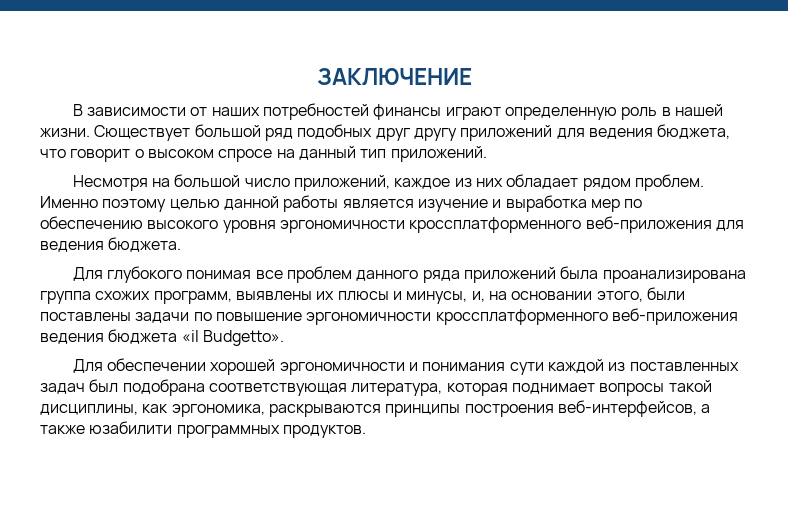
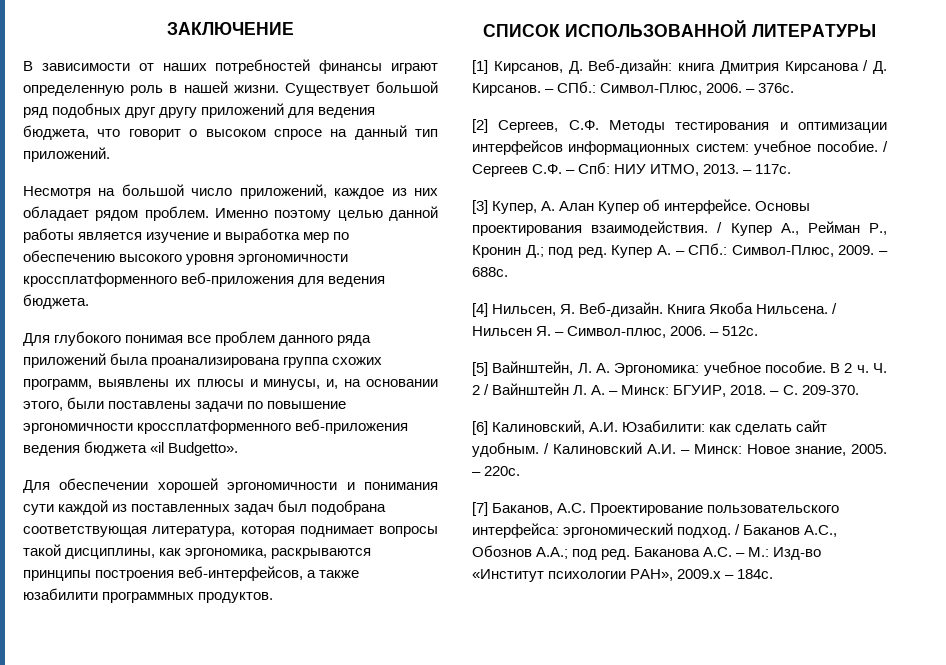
- Сюществует большой ряд подобных друг другу приложений для ведения бюджета, что говорит о высоком спросе на данный тип приложений.
+ Существует большой ряд подобных друг другу приложений для ведения бюджета, что говорит о высоком спросе на данный тип приложений.
+ СПИСОК ИСПОЛЬЗОВАННОЙ ЛИТЕРАТУРЫ
+ [1] Кирсанов, Д. Веб-дизайн: книга Дмитрия Кирсанова / Д. Кирсанов. – СПб.: Символ-Плюс, 2006. – 376с.
+ [2] Сергеев, С.Ф. Методы тестирования и оптимизации интерфейсов информационных систем: учебное пособие. / Сергеев С.Ф. – Спб: НИУ ИТМО, 2013. – 117с.
+ [3] Купер, А. Алан Купер об интерфейсе. Основы проектирования взаимодействия. / Купер А., Рейман Р., Кронин Д.; под ред. Купер А. – СПб.: Символ-Плюс, 2009. – 688с.
+ [4] Нильсен, Я. Веб-дизайн. Книга Якоба Нильсена. / Нильсен Я. – Символ-плюс, 2006. – 512с.
+ [5] Вайнштейн, Л. А. Эргономика: учебное пособие. В 2 ч. Ч. 2 / Вайнштейн Л. А. – Минск: БГУИР, 2018. – С. 209-370.
+ [6] Калиновский, А.И. Юзабилити: как сделать сайт удобным. / Калиновский А.И. – Минск: Новое знание, 2005. – 220с.
+ [7] Баканов, А.С. Проектирование пользовательского интерфейса: эргономический подход. / Баканов А.С., Обознов А.А.; под ред. Баканова А.С. – М.: Изд-во «Институт психологии РАН», 2009.х – 184с.

